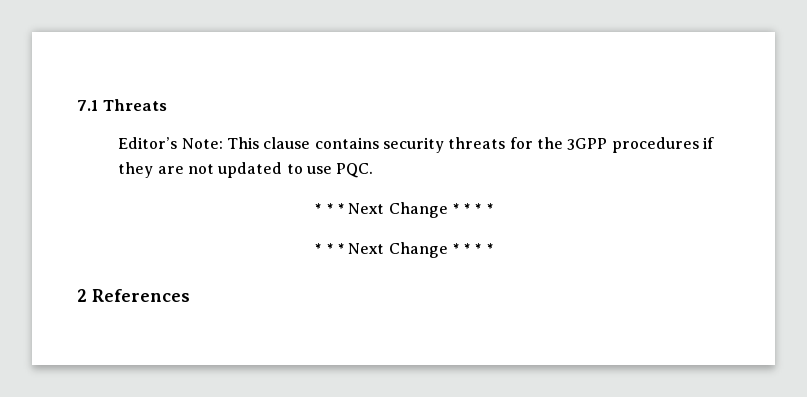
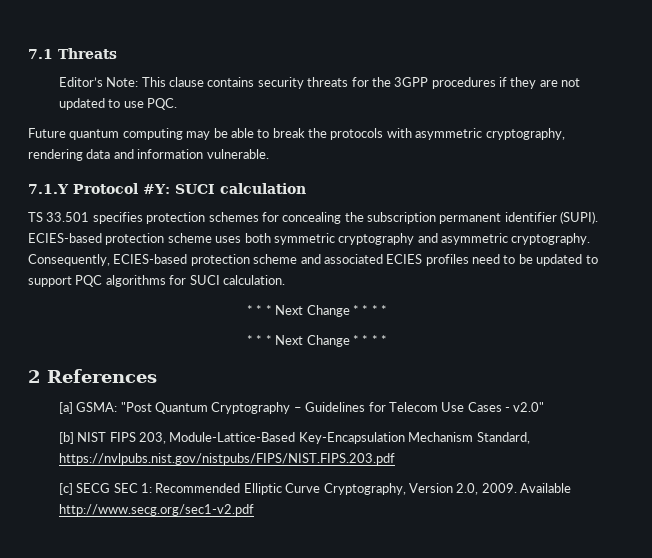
+ Future quantum computing may be able to break the protocols with asymmetric cryptography, rendering data and information vulnerable.
+ 7.1.Y Protocol #Y: SUCI calculation
+ TS 33.501 specifies protection schemes for concealing the subscription permanent identifier (SUPI). ECIES-based protection scheme uses both symmetric cryptography and asymmetric cryptography. Consequently, ECIES-based protection scheme and associated ECIES profiles need to be updated to support PQC algorithms for SUCI calculation.
+ [a] GSMA: "Post Quantum Cryptography – Guidelines for Telecom Use Cases - v2.0"
+ [b] NIST FIPS 203, Module-Lattice-Based Key-Encapsulation Mechanism Standard, https://nvlpubs.nist.gov/nistpubs/FIPS/NIST.FIPS.203.pdf
+ [c] SECG SEC 1: Recommended Elliptic Curve Cryptography, Version 2.0, 2009. Available http://www.secg.org/sec1-v2.pdf

